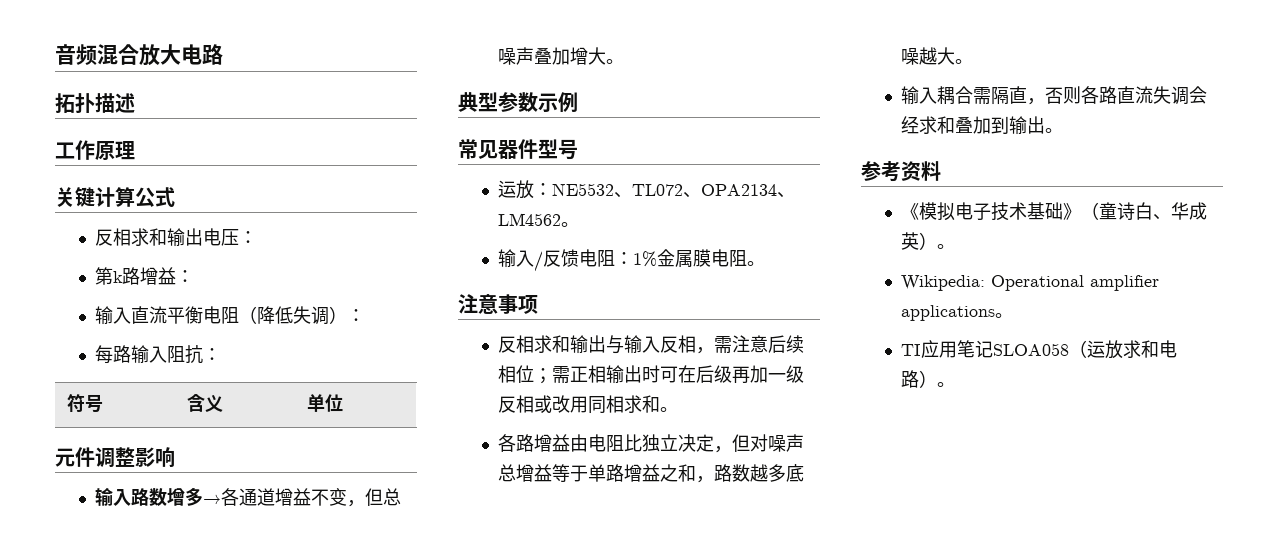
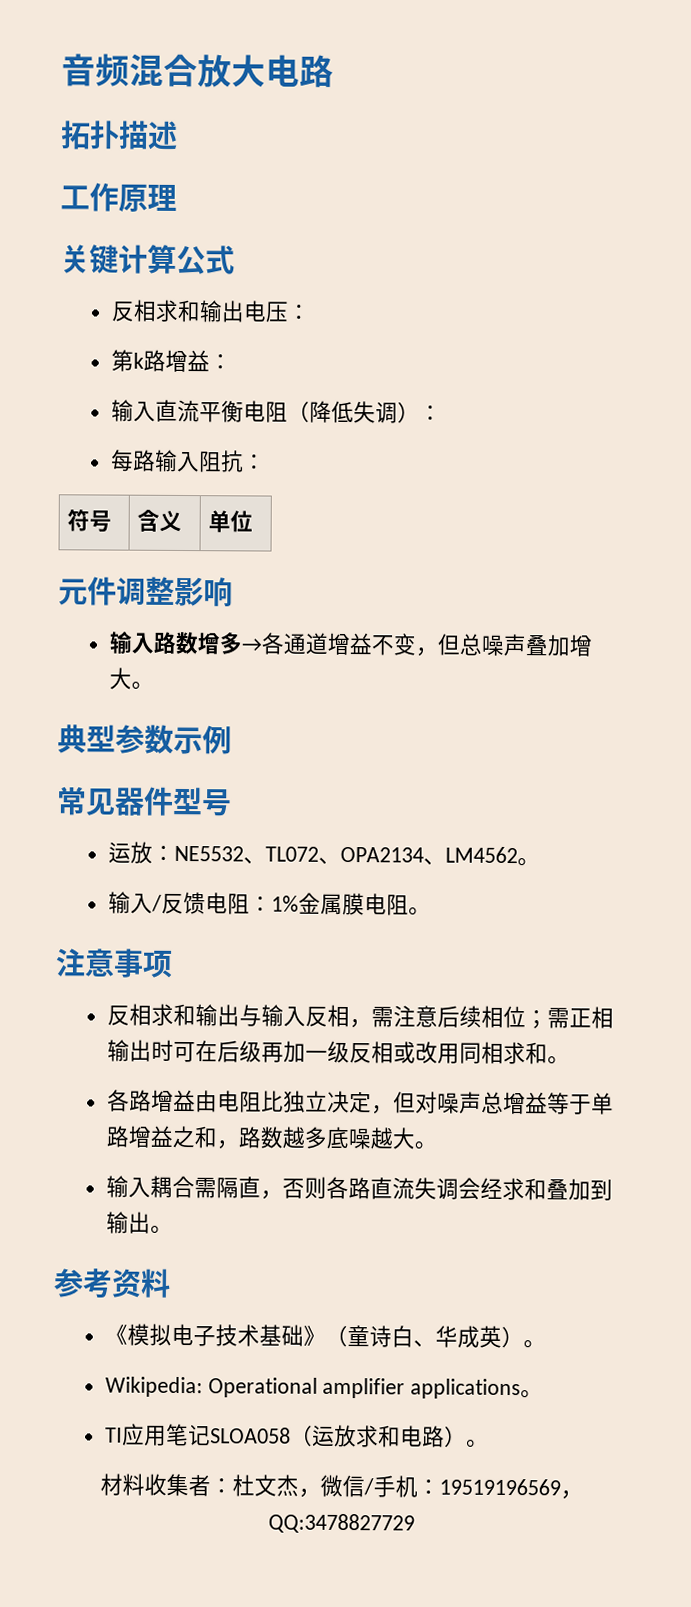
+ 材料收集者：杜文杰，微信/手机：19519196569，QQ:3478827729

